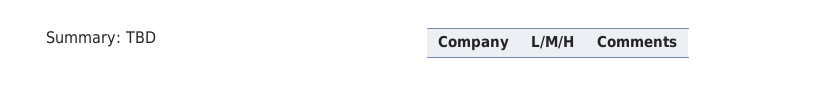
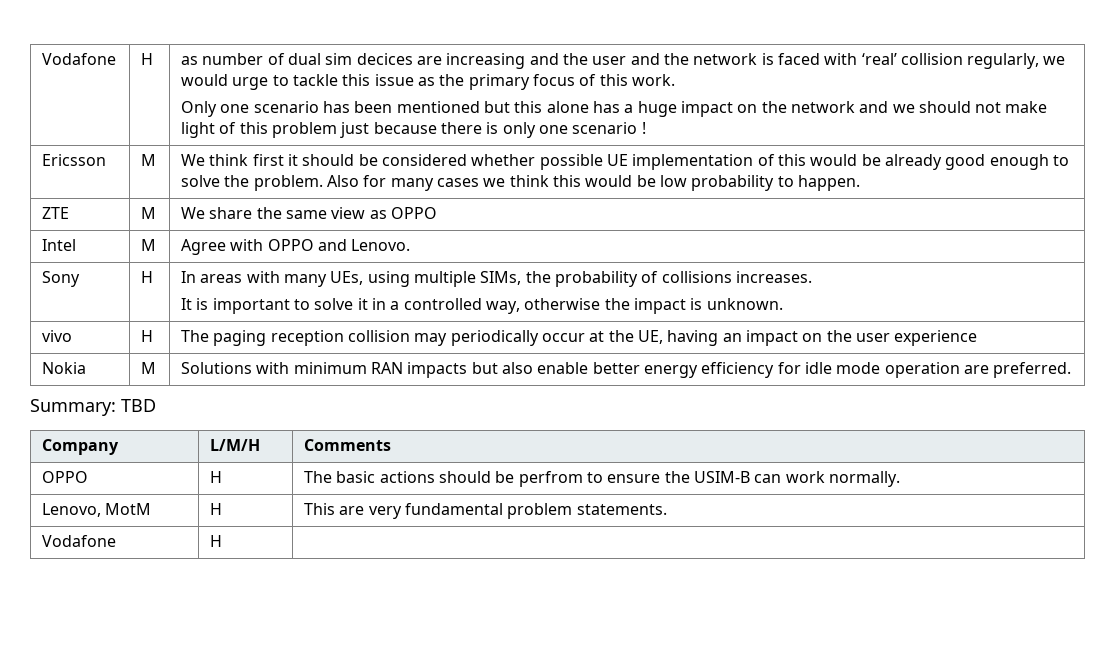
+ Vodafone | H | as number of dual sim decices are increasing and the user and the network is faced with ‘real’ collision regularly, we would urge to tackle this issue as the primary focus of this work.
+ Only one scenario has been mentioned but this alone has a huge impact on the network and we should not make light of this problem just because there is only one scenario !
+ Ericsson | M | We think first it should be considered whether possible UE implementation of this would be already good enough to solve the problem. Also for many cases we think this would be low probability to happen.
+ ZTE | M | We share the same view as OPPO
+ Intel | M | Agree with OPPO and Lenovo.
+ Sony | H | In areas with many UEs, using multiple SIMs, the probability of collisions increases.
+ It is important to solve it in a controlled way, otherwise the impact is unknown.
+ vivo | H | The paging reception collision may periodically occur at the UE, having an impact on the user experience
+ Nokia | M | Solutions with minimum RAN impacts but also enable better energy efficiency for idle mode operation are preferred.
+ OPPO | H | The basic actions should be perfrom to ensure the USIM-B can work normally.
+ Lenovo, MotM | H | This are very fundamental problem statements.
+ Vodafone | H |

